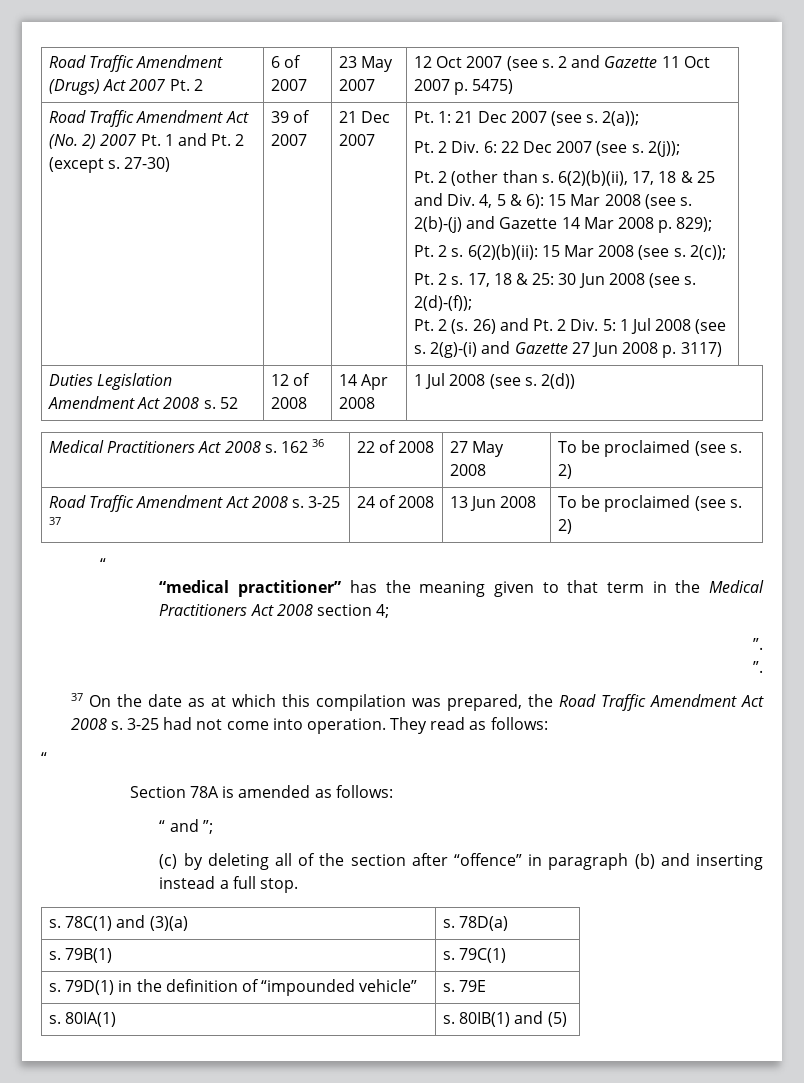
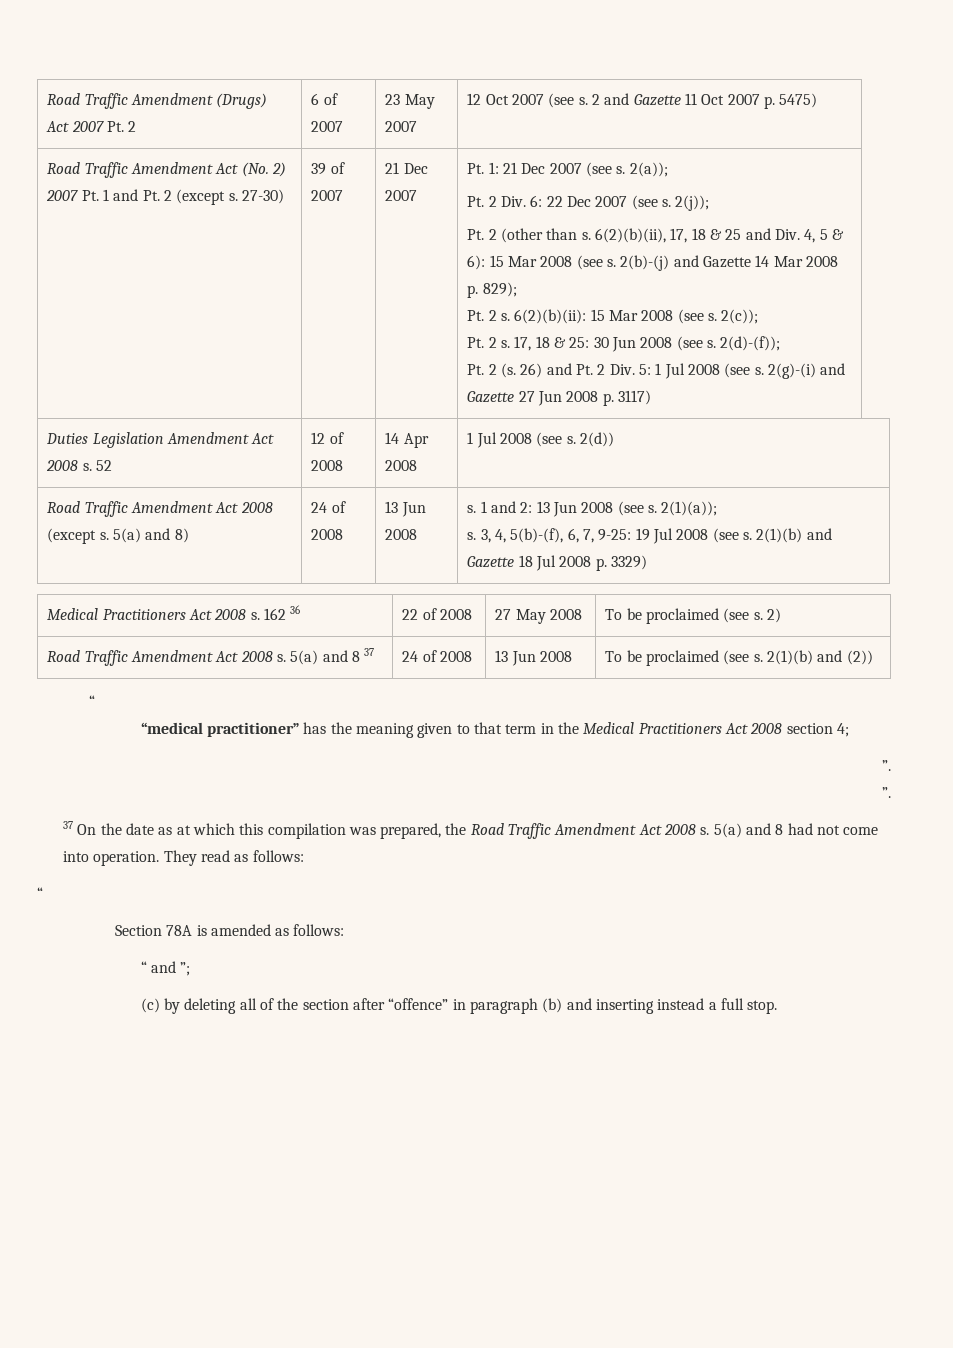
+ Road Traffic Amendment Act 2008 (except s. 5(a) and 8) | 24 of 2008 | 13 Jun 2008 | s. 1 and 2: 13 Jun 2008 (see s. 2(1)(a));
+ s. 3, 4, 5(b)-(f), 6, 7, 9-25: 19 Jul 2008 (see s. 2(1)(b) and Gazette 18 Jul 2008 p. 3329)
- Road Traffic Amendment Act 2008 s. 3-25 37 | 24 of 2008 | 13 Jun 2008 | To be proclaimed (see s. 2)
+ Road Traffic Amendment Act 2008 s. 5(a) and 8 37 | 24 of 2008 | 13 Jun 2008 | To be proclaimed (see s. 2(1)(b) and (2))
- 3-25 had not come into operation.
+ 5(a) and 8 had not come into operation.
- s. 78C(1) and (3)(a) | s. 78D(a)
- s. 79B(1) | s. 79C(1)
- s. 79D(1) in the definition of “impounded vehicle” | s. 79E
- s. 80IA(1) | s. 80IB(1) and (5)

